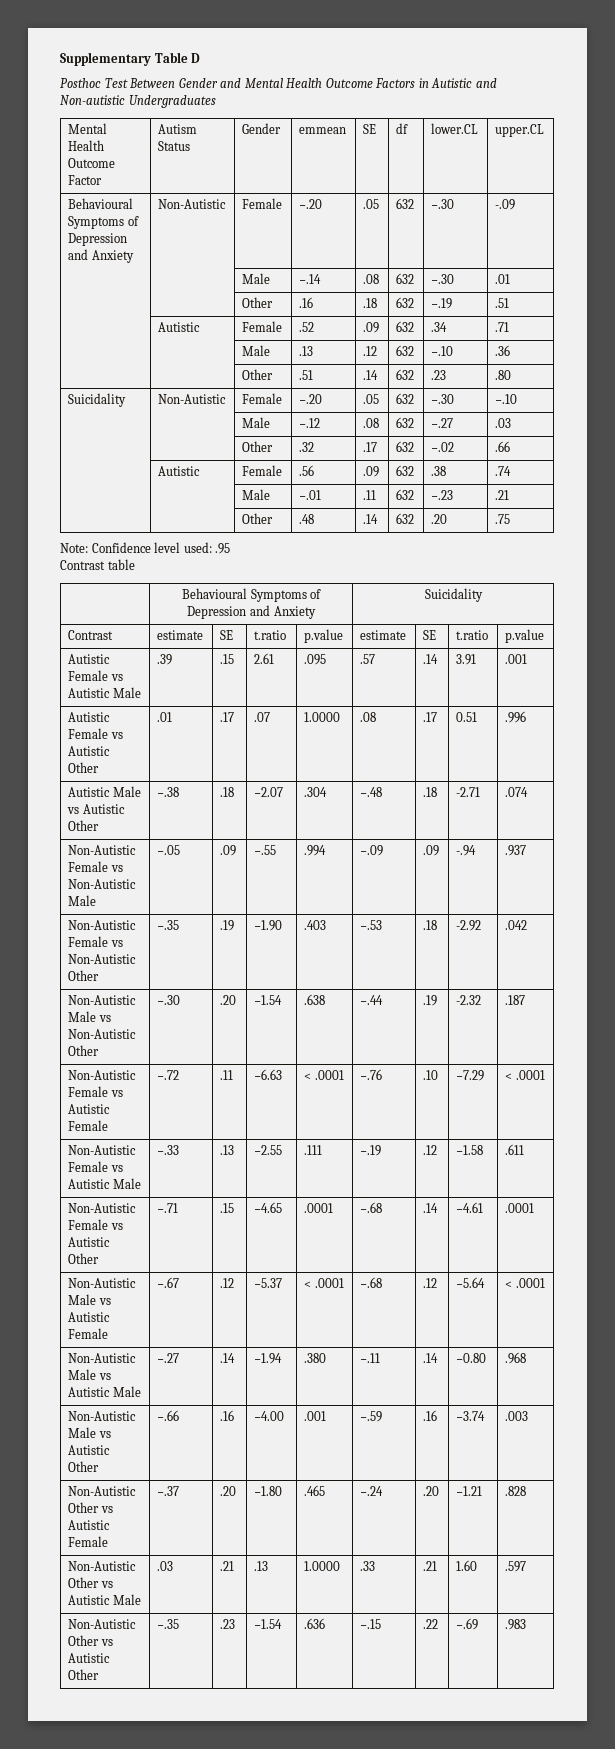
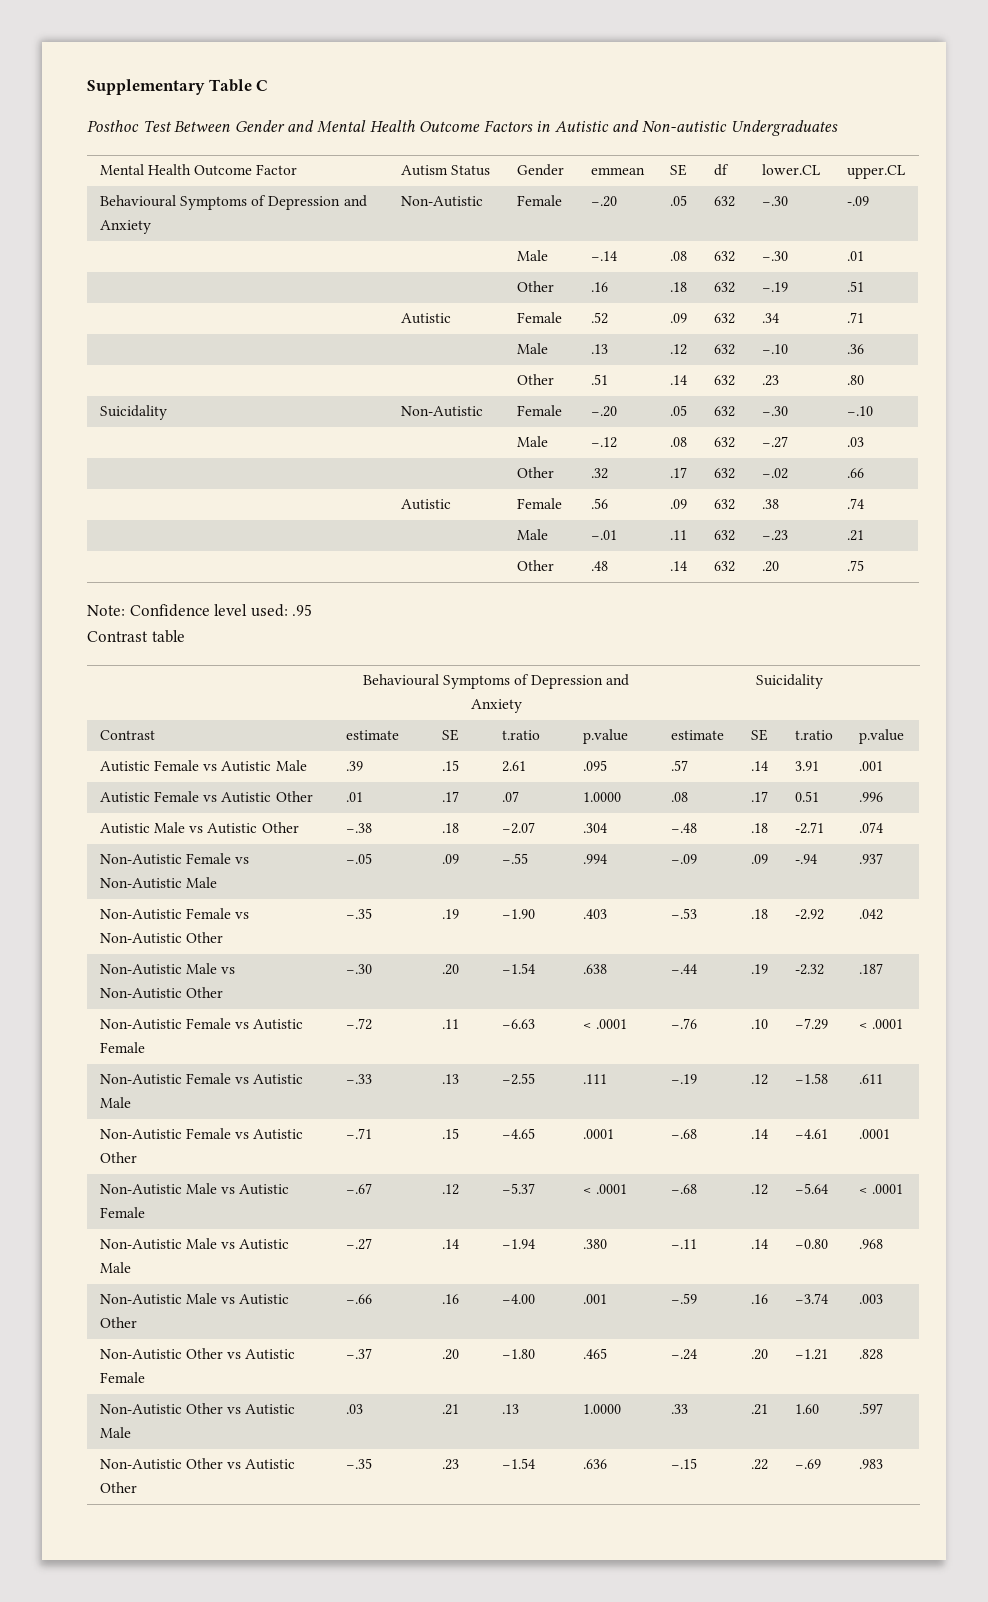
- Supplementary Table D
+ Supplementary Table C

